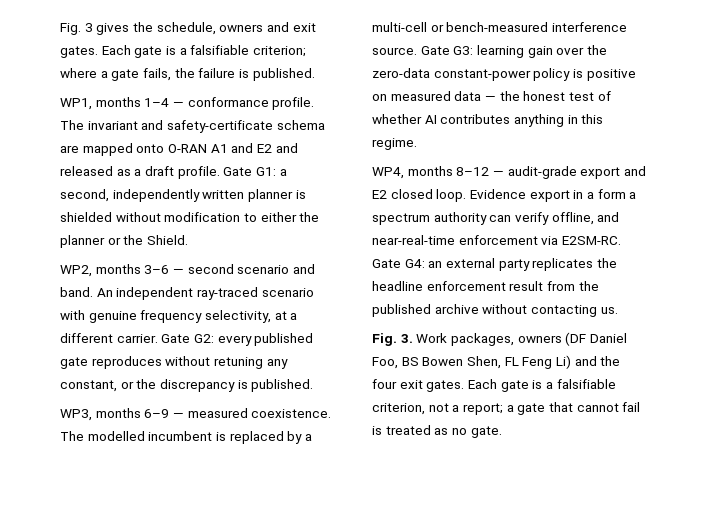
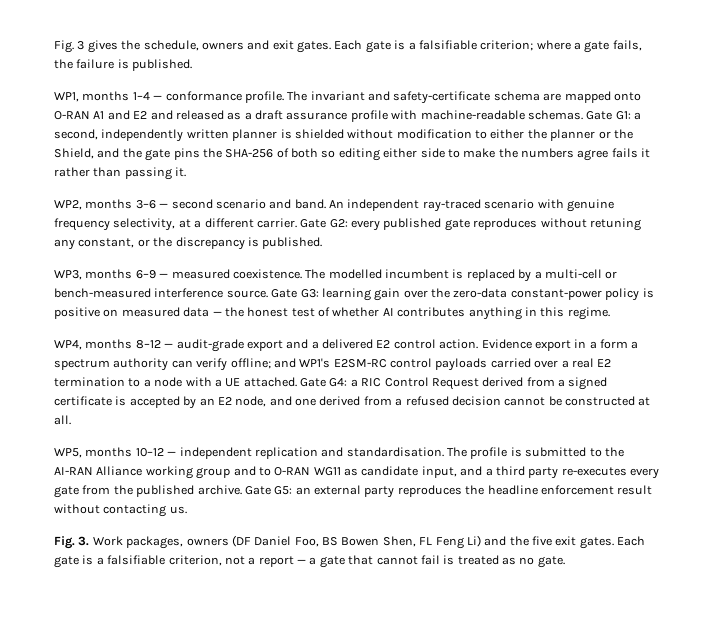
- The invariant and safety-certificate schema are mapped onto O-RAN A1 and E2 and released as a draft profile.
+ The invariant and safety-certificate schema are mapped onto O-RAN A1 and E2 and released as a draft assurance profile with machine-readable schemas.
- Gate G1: a second, independently written planner is shielded without modification to either the planner or the Shield.
+ Gate G1: a second, independently written planner is shielded without modification to either the planner or the Shield, and the gate pins the SHA-256 of both so editing either side to make the numbers agree fails it rather than passing it.
- WP4, months 8–12 — audit-grade export and E2 closed loop.
+ WP4, months 8–12 — audit-grade export and a delivered E2 control action.
- Evidence export in a form a spectrum authority can verify offline, and near-real-time enforcement via E2SM-RC. Gate G4: an external party replicates the headline enforcement result from the published archive without contacting us.
+ Evidence export in a form a spectrum authority can verify offline; and WP1's E2SM-RC control payloads carried over a real E2 termination to a node with a UE attached. Gate G4: a RIC Control Request derived from a signed certificate is accepted by an E2 node, and one derived from a refused decision cannot be constructed at all.
+ WP5, months 10–12 — independent replication and standardisation. The profile is submitted to the AI-RAN Alliance working group and to O-RAN WG11 as candidate input, and a third party re-executes every gate from the published archive. Gate G5: an external party reproduces the headline enforcement result without contacting us.
- Fig. 3. Work packages, owners (DF Daniel Foo, BS Bowen Shen, FL Feng Li) and the four exit gates.
+ Fig. 3. Work packages, owners (DF Daniel Foo, BS Bowen Shen, FL Feng Li) and the five exit gates.
- Each gate is a falsifiable criterion, not a report; a gate that cannot fail is treated as no gate.
+ Each gate is a falsifiable criterion, not a report — a gate that cannot fail is treated as no gate.

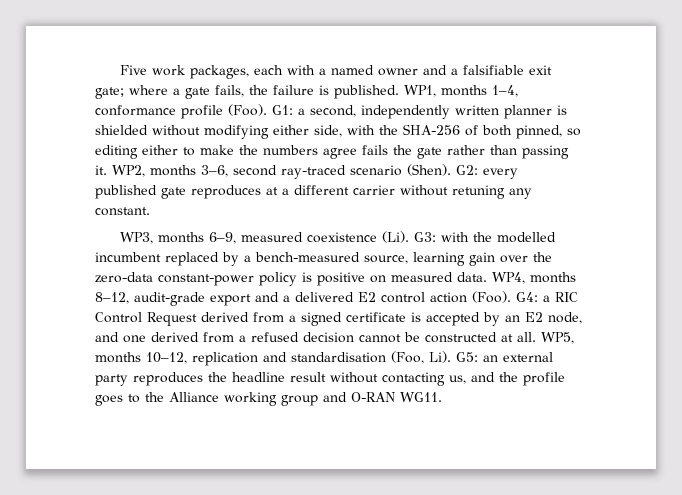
- Fig. 3 gives the schedule, owners and exit gates. Each gate is a falsifiable criterion;
+ Five work packages, each with a named owner and a falsifiable exit gate;
- where a gate fails, the failure is published.
- WP1, months 1–4 — conformance profile. The invariant and safety-certificate schema are mapped onto O-RAN A1 and E2 and released as a draft assurance profile with machine-readable schemas. Gate G1:
+ where a gate fails, the failure is published. WP1, months 1–4, conformance profile (Foo). G1:
- a second, independently written planner is shielded without modification to either the planner or the Shield, and the gate pins the SHA-256 of both so editing either side to make the numbers agree fails it rather than passing it.
- WP2, months 3–6 — second scenario and band. An independent ray-traced scenario with genuine frequency selectivity, at a different carrier. Gate G2:
+ a second, independently written planner is shielded without modifying either side, with the SHA-256 of both pinned, so editing either to make the numbers agree fails the gate rather than passing it. WP2, months 3–6, second ray-traced scenario (Shen). G2:
- every published gate reproduces without retuning any constant, or the discrepancy is published.
- WP3, months 6–9 — measured coexistence. The modelled incumbent is replaced by a multi-cell or bench-measured interference source. Gate G3: learning gain over the zero-data constant-power policy is positive on measured data — the honest test of whether AI contributes anything in this regime.
- WP4, months 8–12 — audit-grade export and a delivered E2 control action. Evidence export in a form a spectrum authority can verify offline; and WP1's E2SM-RC control payloads carried over a real E2 termination to a node with a UE attached. Gate G4:
+ every published gate reproduces at a different carrier without retuning any constant.
+ WP3, months 6–9, measured coexistence (Li). G3: with the modelled incumbent replaced by a bench-measured source, learning gain over the zero-data constant-power policy is positive on measured data. WP4, months 8–12, audit-grade export and a delivered E2 control action (Foo). G4:
- a RIC Control Request derived from a signed certificate is accepted by an E2 node, and one derived from a refused decision cannot be constructed at all.
- WP5, months 10–12 — independent replication and standardisation. The profile is submitted to the AI-RAN Alliance working group and to O-RAN WG11 as candidate input, and a third party re-executes every gate from the published archive. Gate G5:
+ a RIC Control Request derived from a signed certificate is accepted by an E2 node, and one derived from a refused decision cannot be constructed at all. WP5, months 10–12, replication and standardisation (Foo, Li). G5:
- an external party reproduces the headline enforcement result without contacting us.
- Fig. 3. Work packages, owners (DF Daniel Foo, BS Bowen Shen, FL Feng Li) and the five exit gates. Each gate is a falsifiable criterion, not a report — a gate that cannot fail is treated as no gate.
+ an external party reproduces the headline result without contacting us, and the profile goes to the Alliance working group and O-RAN WG11.

